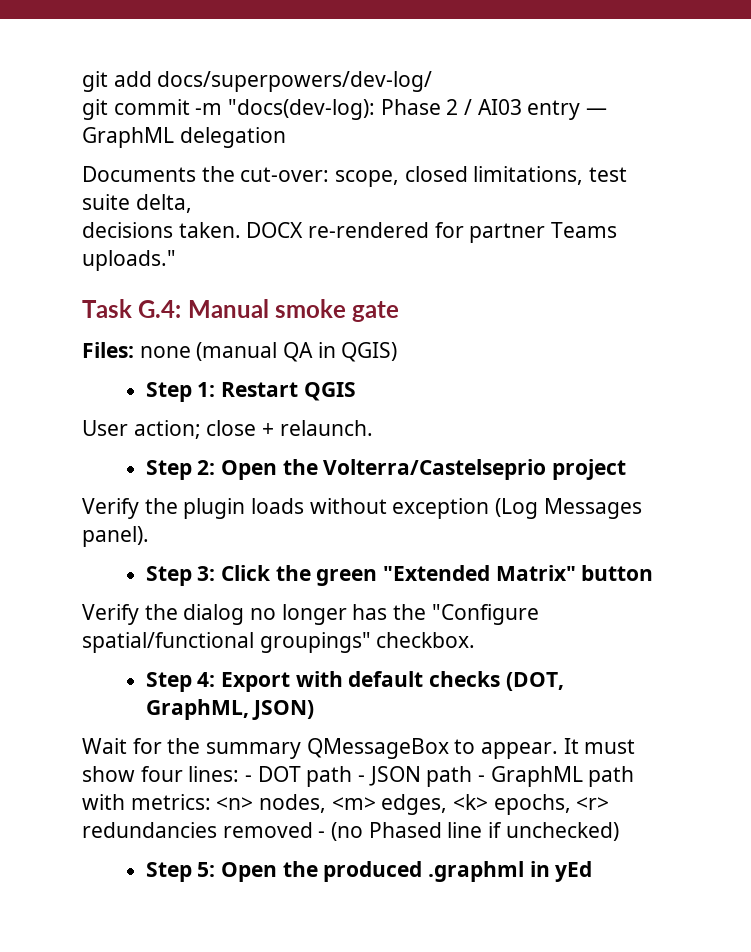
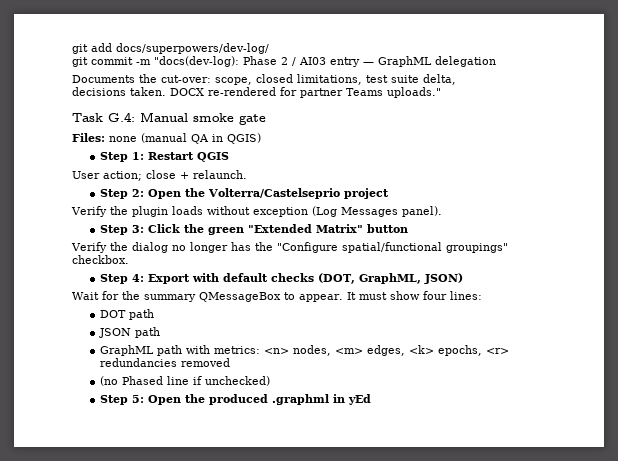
- It must show four lines: - DOT path - JSON path - GraphML path with metrics: <n> nodes, <m> edges, <k> epochs, <r> redundancies removed - (no Phased line if unchecked)
+ It must show four lines:
+ DOT path
+ JSON path
+ GraphML path with metrics: <n> nodes, <m> edges, <k> epochs, <r> redundancies removed
+ (no Phased line if unchecked)

